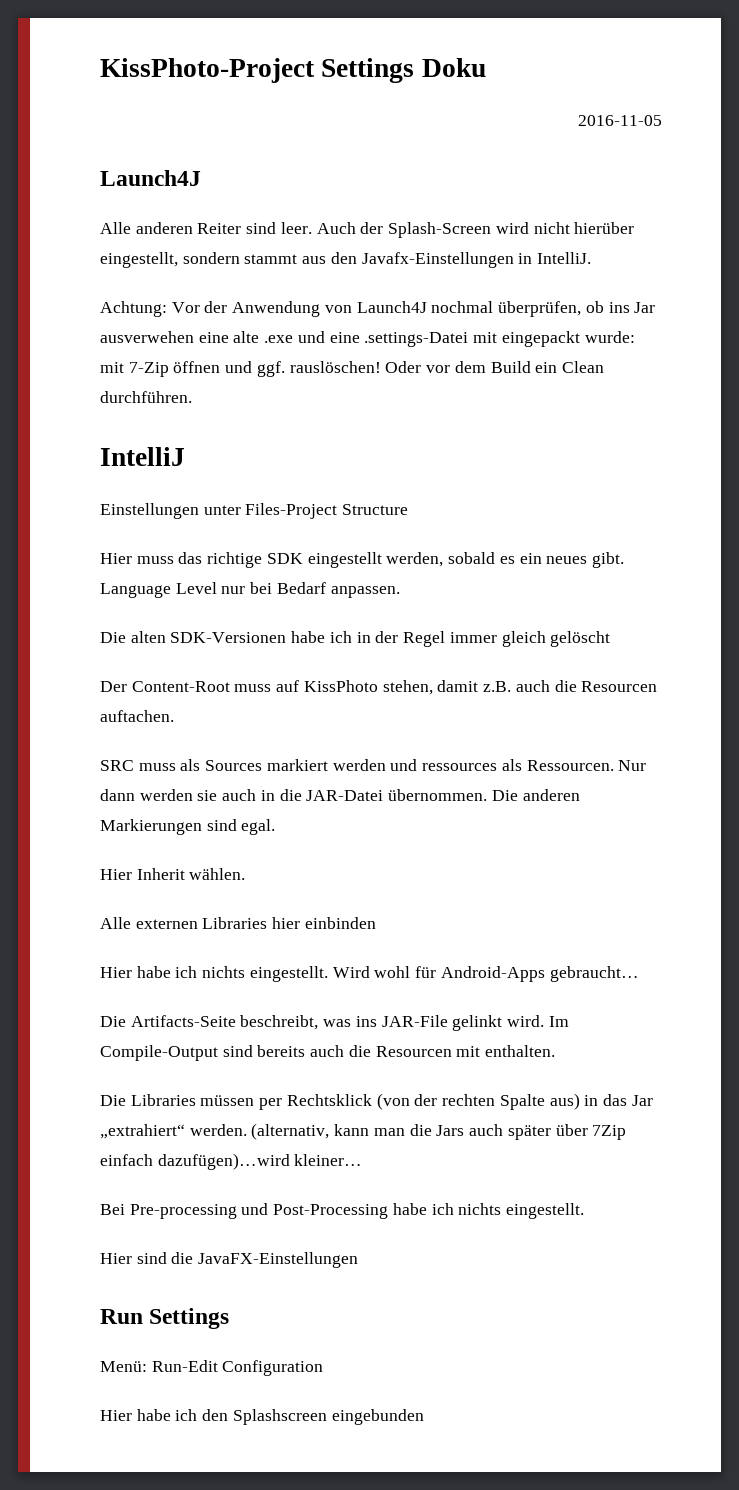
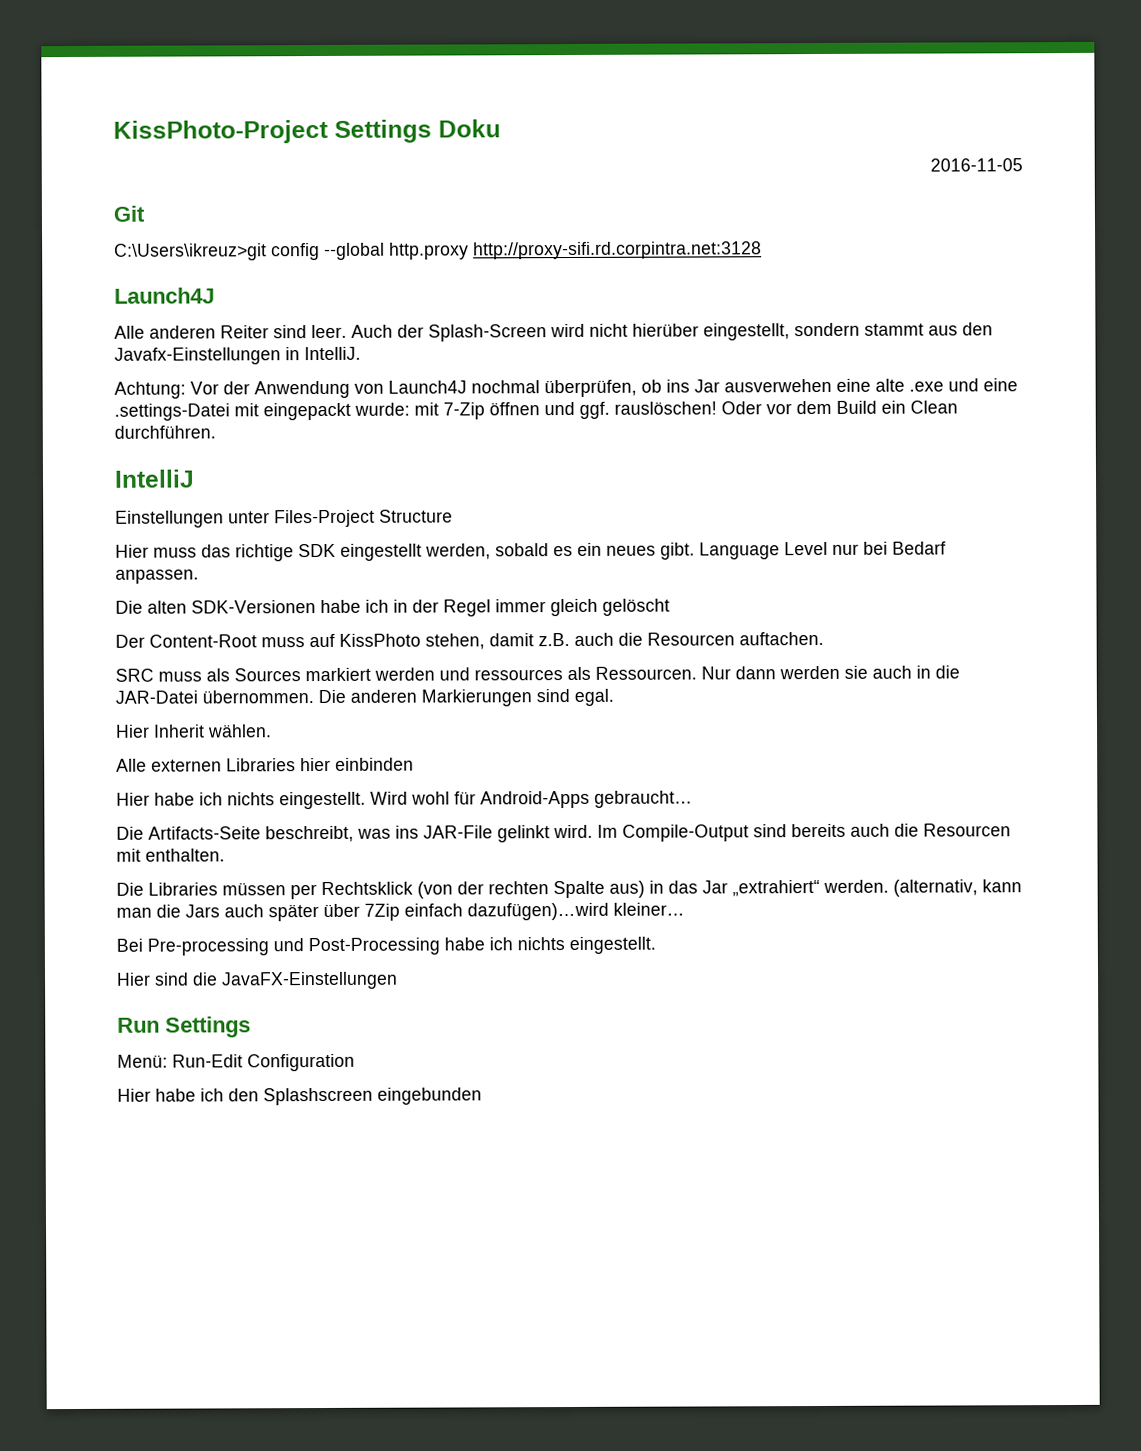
+ Git
+ C:\Users\ikreuz>git config --global http.proxy http://proxy-sifi.rd.corpintra.net:3128

